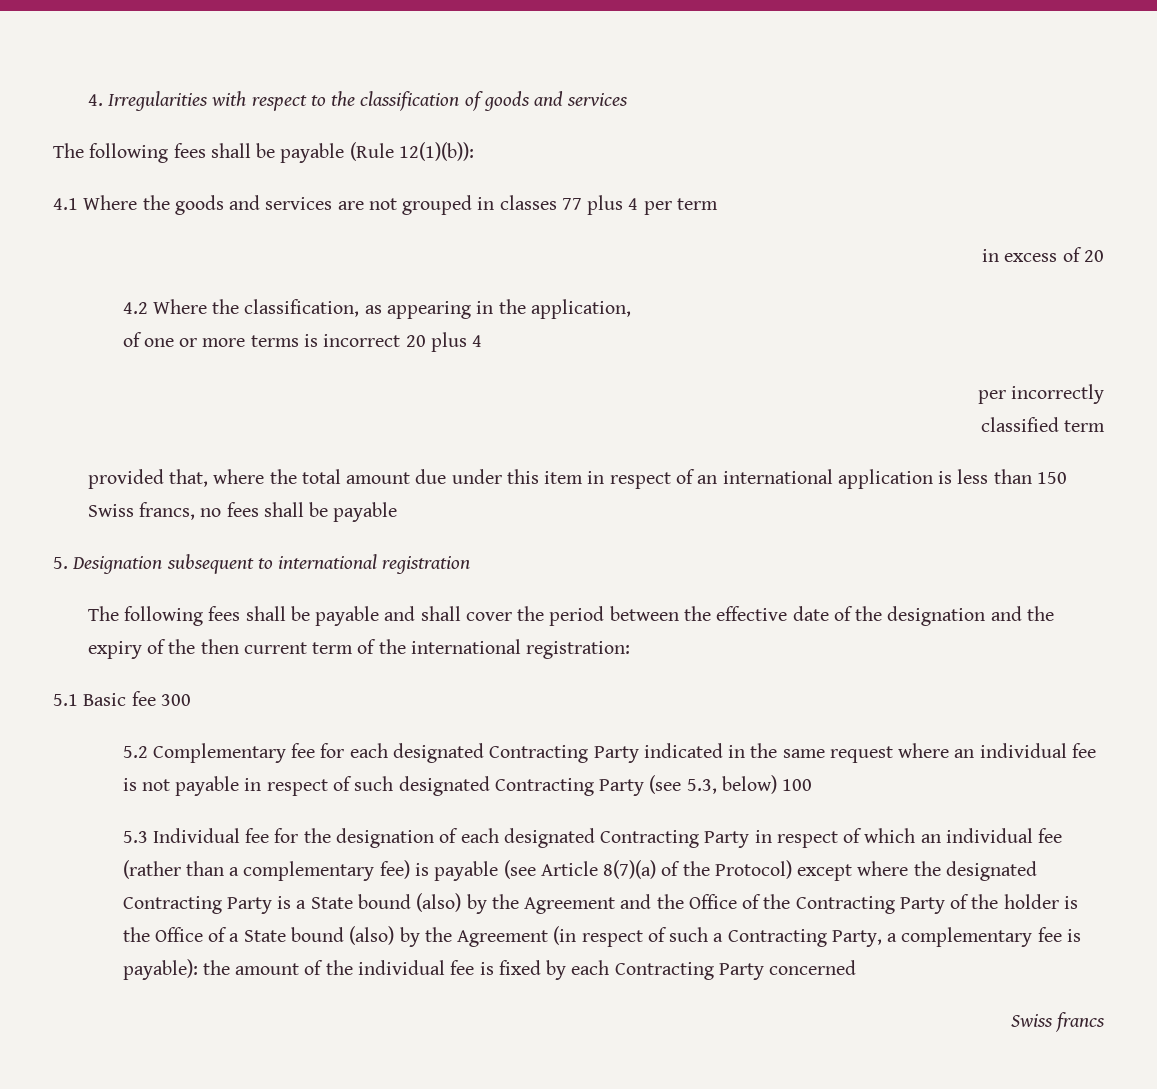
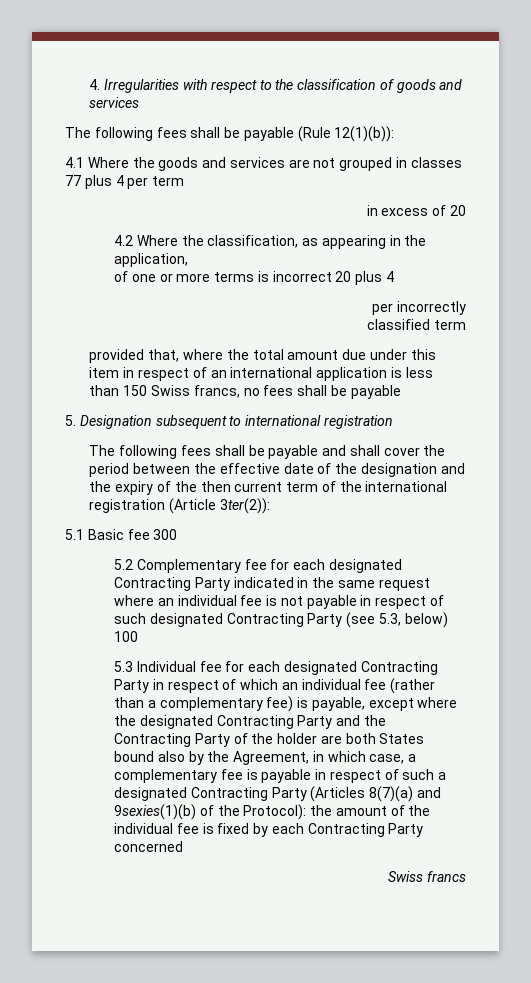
- The following fees shall be payable and shall cover the period between the effective date of the designation and the expiry of the then current term of the international registration:
+ The following fees shall be payable and shall cover the period between the effective date of the designation and the expiry of the then current term of the international registration (Article 3ter(2)):
- 5.3 Individual fee for the designation of each designated Contracting Party in respect of which an individual fee (rather than a complementary fee) is payable (see Article 8(7)(a) of the Protocol) except where the designated Contracting Party is a State bound (also) by the Agreement and the Office of the Contracting Party of the holder is the Office of a State bound (also) by the Agreement (in respect of such a Contracting Party, a complementary fee is payable): the amount of the individual fee is fixed by each Contracting Party concerned
+ 5.3 Individual fee for each designated Contracting Party in respect of which an individual fee (rather than a complementary fee) is payable, except where the designated Contracting Party and the Contracting Party of the holder are both States bound also by the Agreement, in which case, a complementary fee is payable in respect of such a designated Contracting Party (Articles 8(7)(a) and 9sexies(1)(b) of the Protocol): the amount of the individual fee is fixed by each Contracting Party concerned

